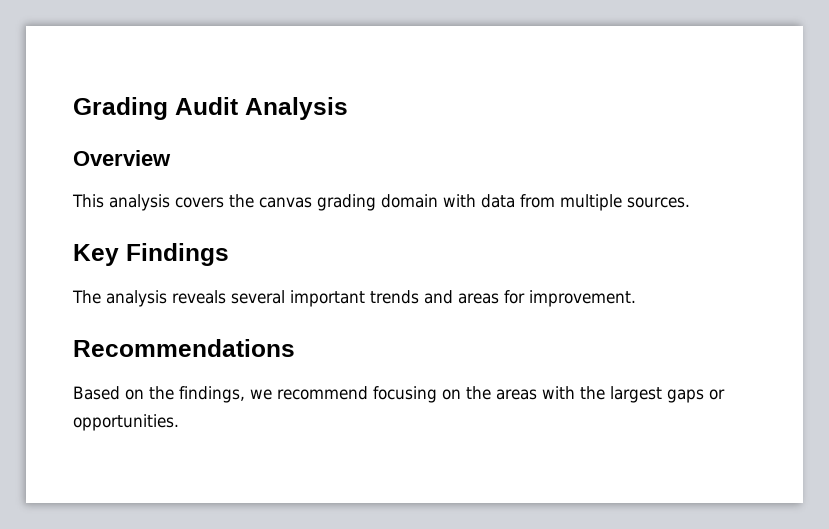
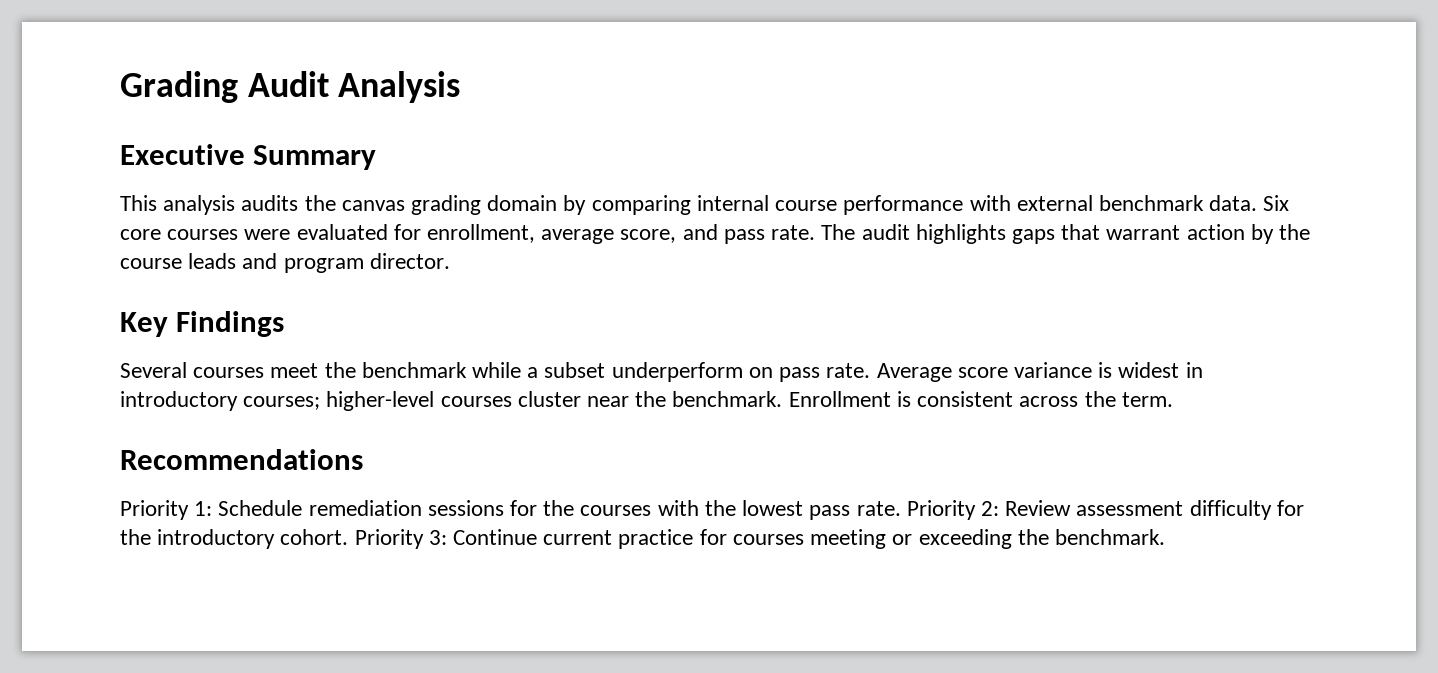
- Overview
+ Executive Summary
- This analysis covers the canvas grading domain with data from multiple sources.
+ This analysis audits the canvas grading domain by comparing internal course performance with external benchmark data. Six core courses were evaluated for enrollment, average score, and pass rate. The audit highlights gaps that warrant action by the course leads and program director.
  Key Findings
- The analysis reveals several important trends and areas for improvement.
+ Several courses meet the benchmark while a subset underperform on pass rate. Average score variance is widest in introductory courses; higher-level courses cluster near the benchmark. Enrollment is consistent across the term.
  Recommendations
- Based on the findings, we recommend focusing on the areas with the largest gaps or opportunities.
+ Priority 1: Schedule remediation sessions for the courses with the lowest pass rate. Priority 2: Review assessment difficulty for the introductory cohort. Priority 3: Continue current practice for courses meeting or exceeding the benchmark.

